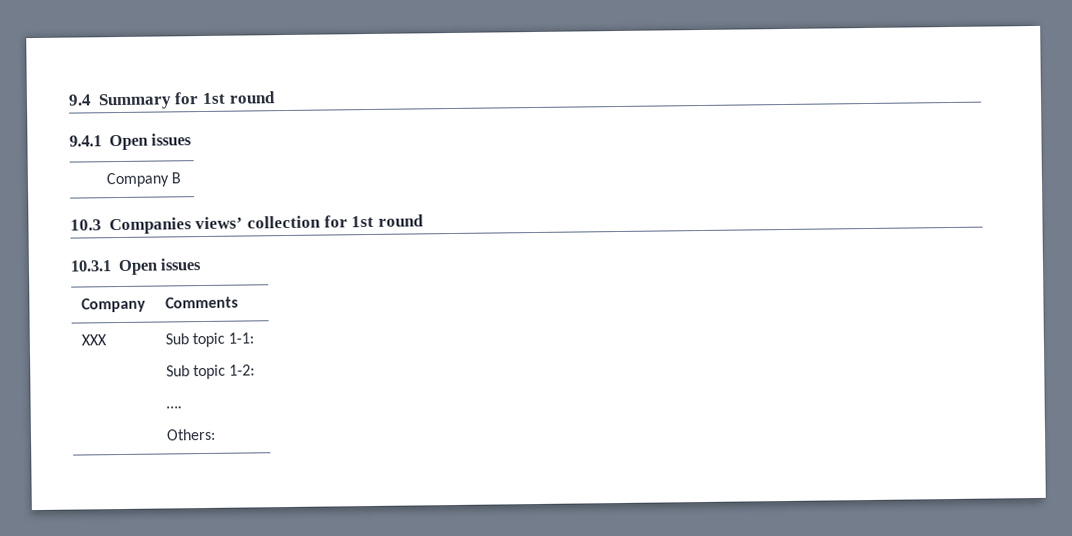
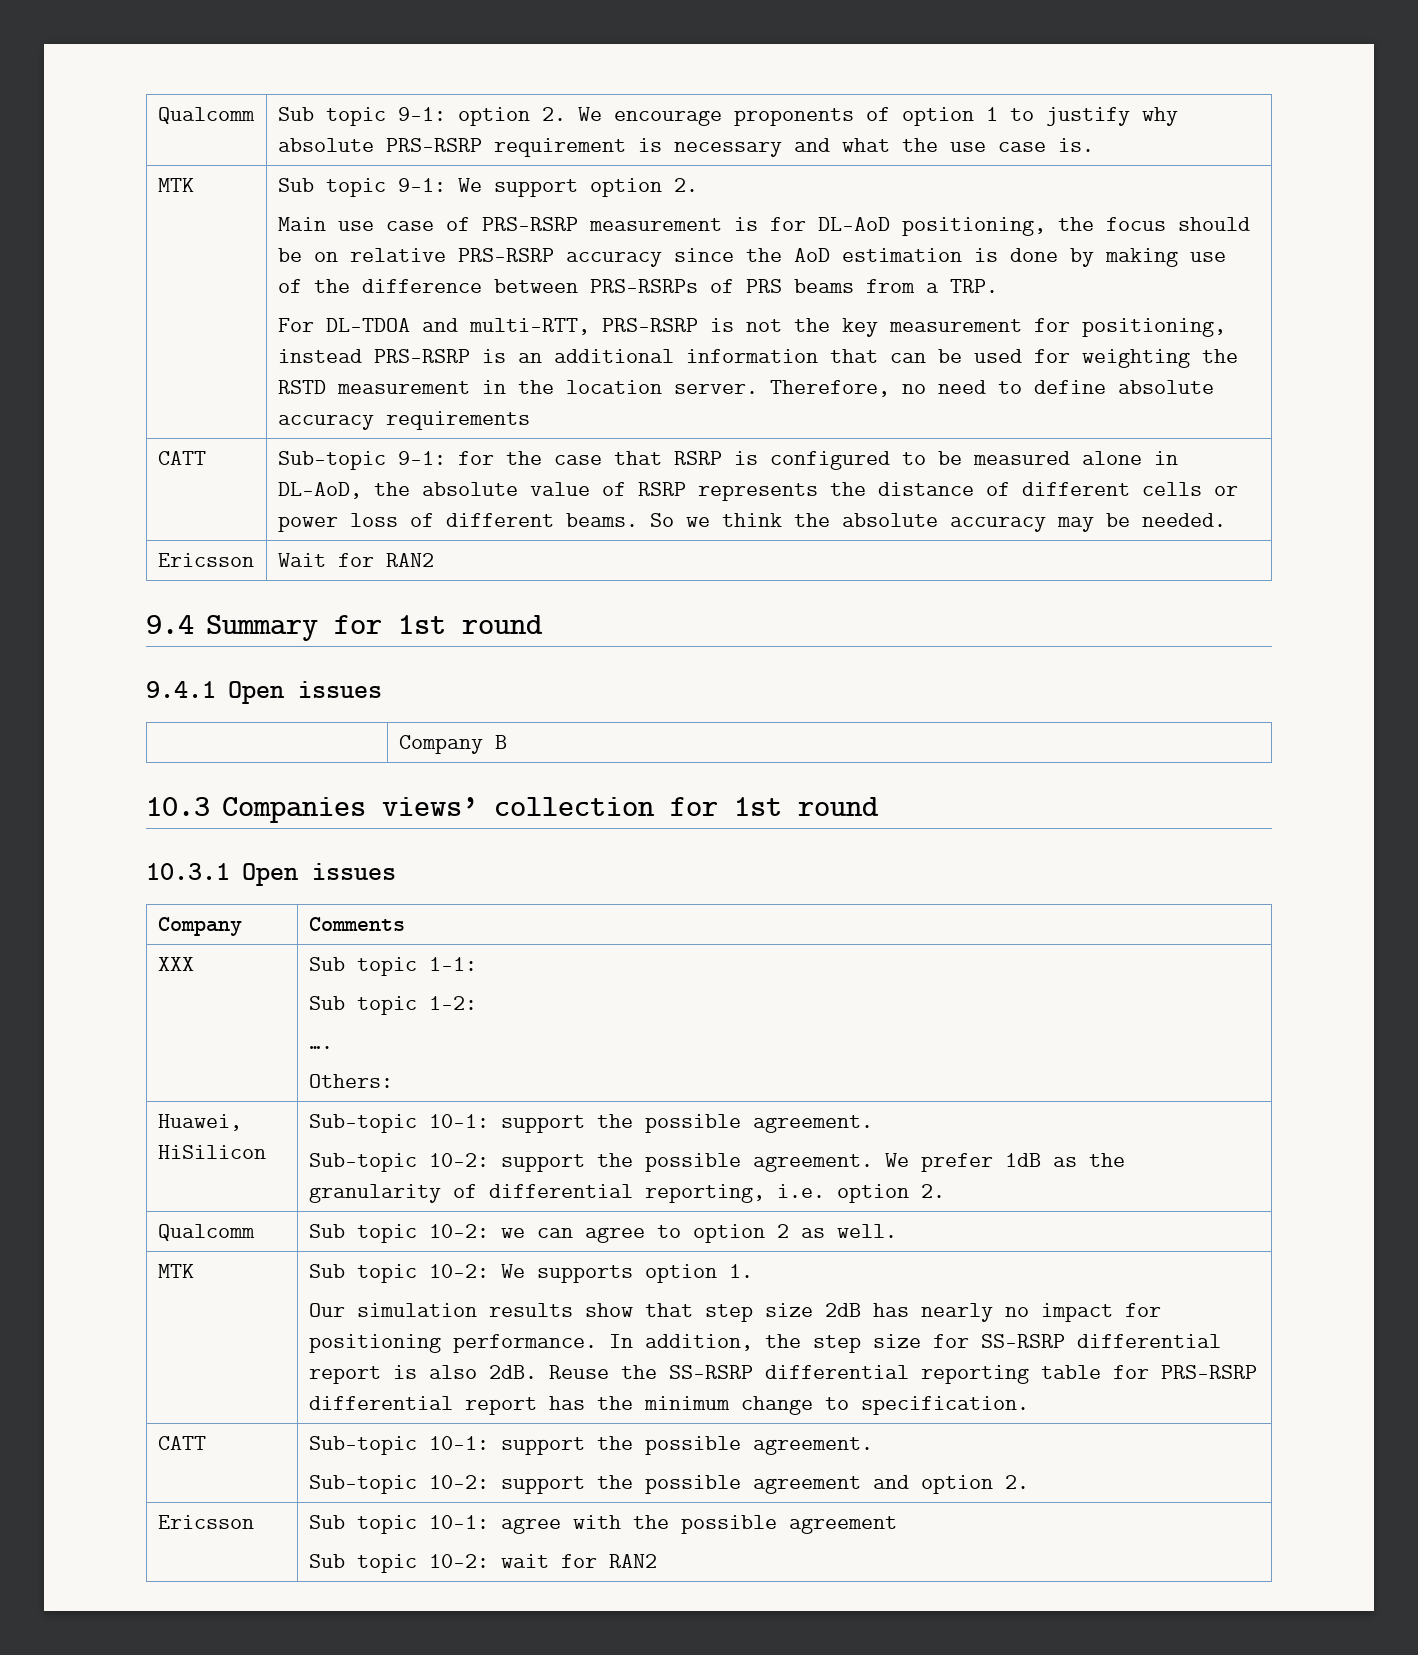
+ Qualcomm | Sub topic 9-1: option 2. We encourage proponents of option 1 to justify why absolute PRS-RSRP requirement is necessary and what the use case is.
+ MTK | Sub topic 9-1: We support option 2.
+ Main use case of PRS-RSRP measurement is for DL-AoD positioning, the focus should be on relative PRS-RSRP accuracy since the AoD estimation is done by making use of the difference between PRS-RSRPs of PRS beams from a TRP.
+ For DL-TDOA and multi-RTT, PRS-RSRP is not the key measurement for positioning, instead PRS-RSRP is an additional information that can be used for weighting the RSTD measurement in the location server. Therefore, no need to define absolute accuracy requirements
+ CATT | Sub-topic 9-1: for the case that RSRP is configured to be measured alone in DL-AoD, the absolute value of RSRP represents the distance of different cells or power loss of different beams. So we think the absolute accuracy may be needed.
+ Ericsson | Wait for RAN2
+ Huawei, HiSilicon | Sub-topic 10-1: support the possible agreement.
+ Sub-topic 10-2: support the possible agreement. We prefer 1dB as the granularity of differential reporting, i.e. option 2.
+ Qualcomm | Sub topic 10-2: we can agree to option 2 as well.
+ MTK | Sub topic 10-2: We supports option 1.
+ Our simulation results show that step size 2dB has nearly no impact for positioning performance. In addition, the step size for SS-RSRP differential report is also 2dB. Reuse the SS-RSRP differential reporting table for PRS-RSRP differential report has the minimum change to specification.
+ CATT | Sub-topic 10-1: support the possible agreement.
+ Sub-topic 10-2: support the possible agreement and option 2.
+ Ericsson | Sub topic 10-1: agree with the possible agreement
+ Sub topic 10-2: wait for RAN2

